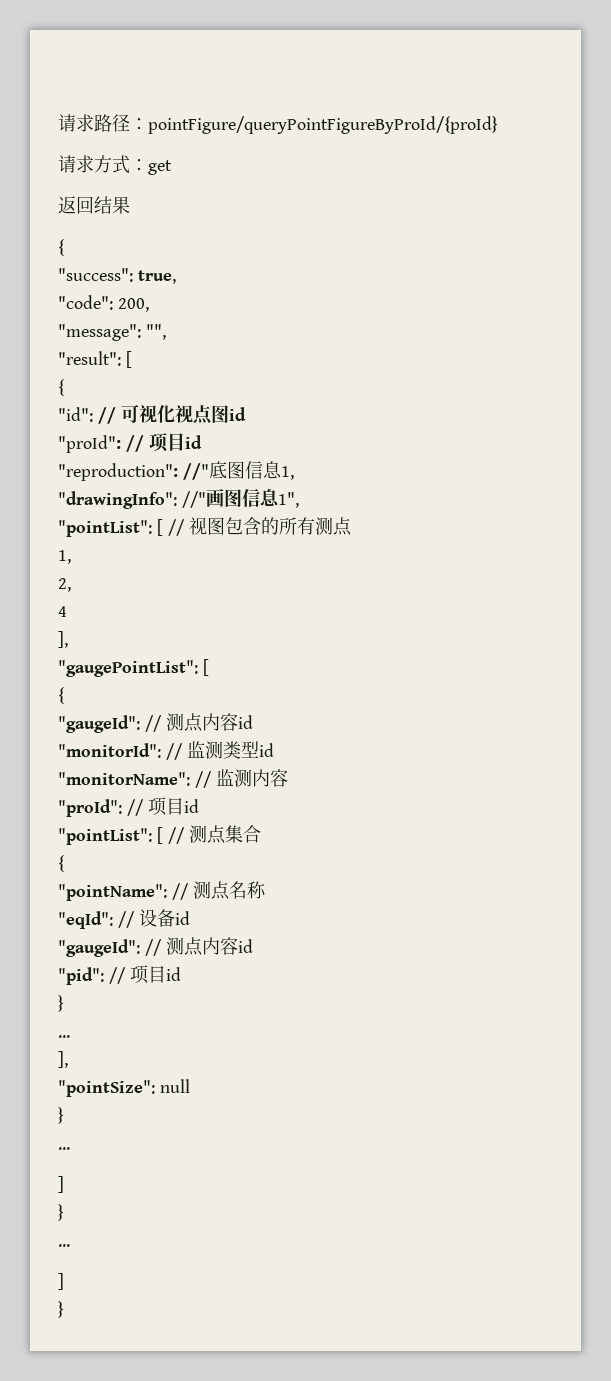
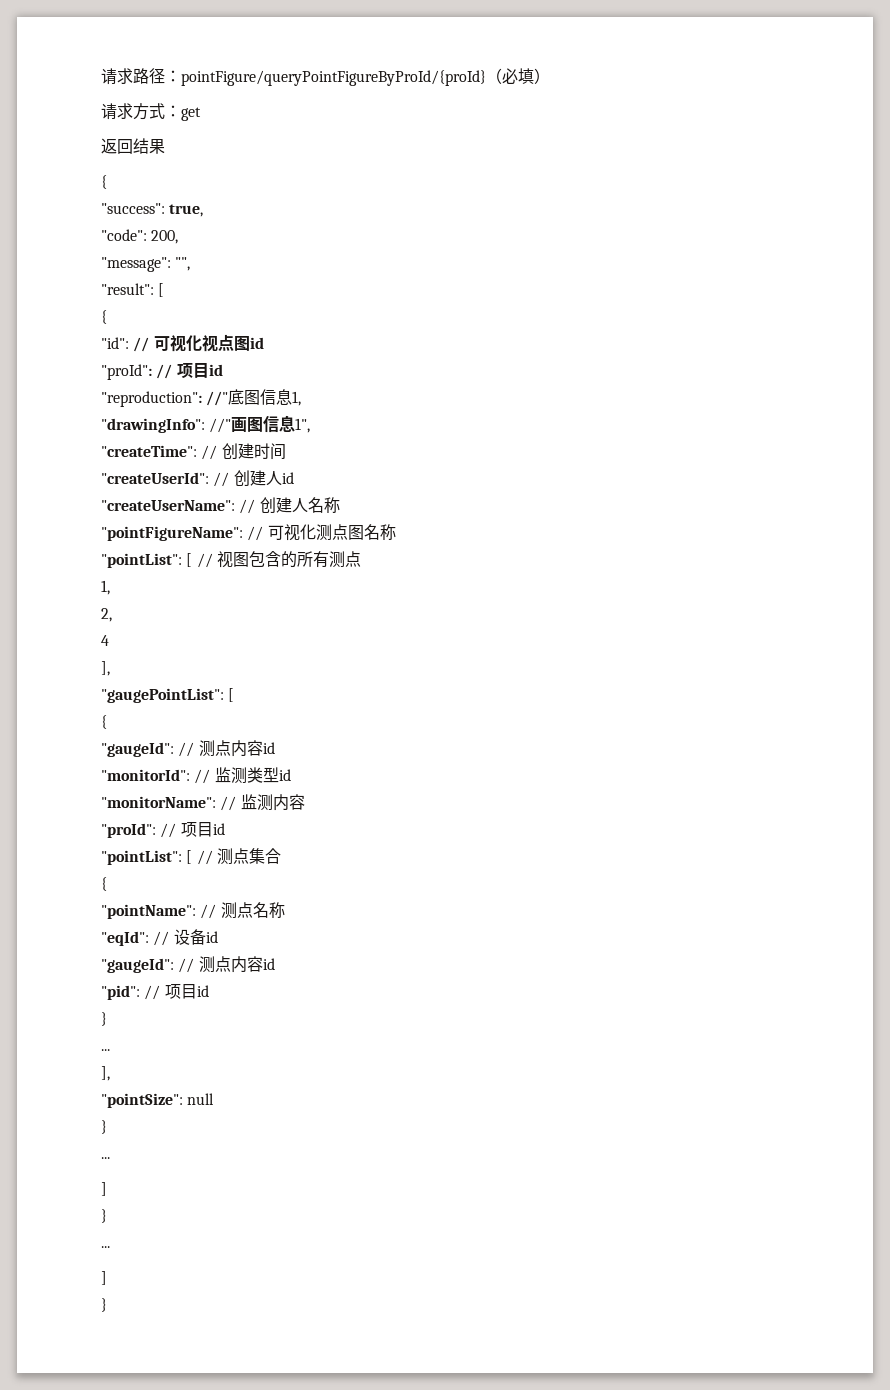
- 请求路径：pointFigure/queryPointFigureByProId/{proId}
+ 请求路径：pointFigure/queryPointFigureByProId/{proId}（必填）
+ "createTime": // 创建时间
+ "createUserId": // 创建人id
+ "createUserName": // 创建人名称
+ "pointFigureName": // 可视化测点图名称

